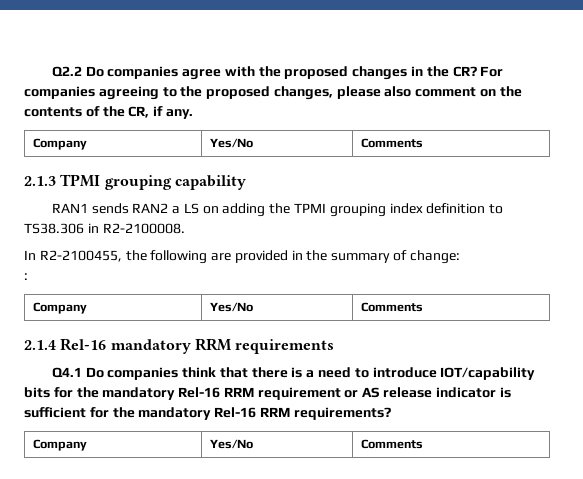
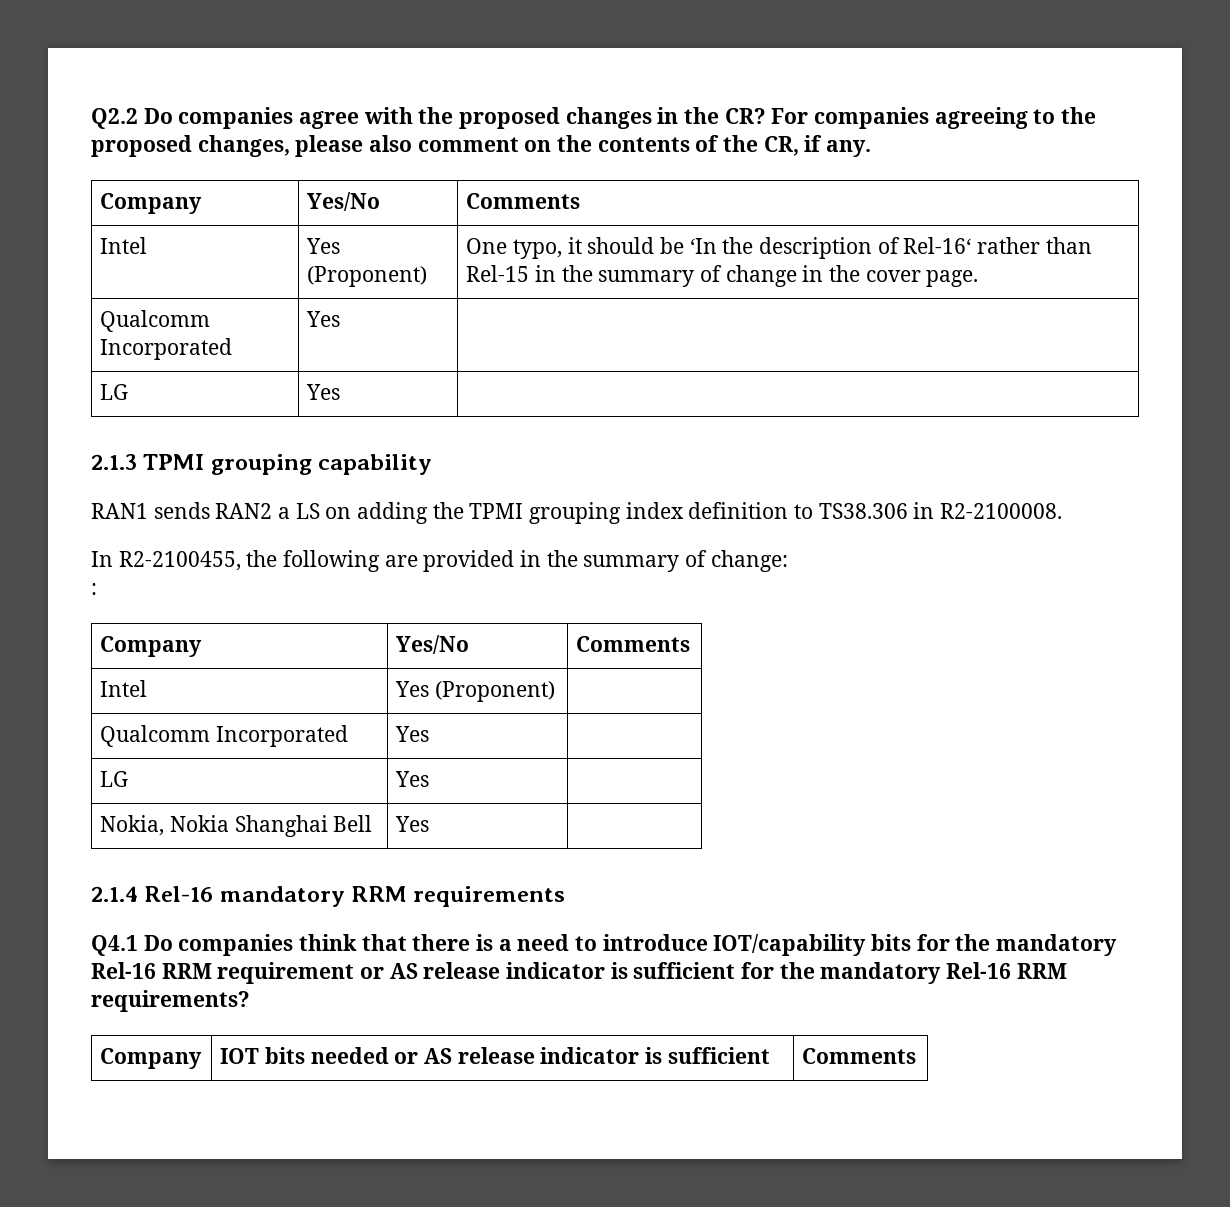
+ Intel | Yes (Proponent) | One typo, it should be ‘In the description of Rel-16‘ rather than Rel-15 in the summary of change in the cover page.
+ Qualcomm Incorporated | Yes |
+ LG | Yes |
  :
  Company | Yes/No | Comments
+ Intel | Yes (Proponent) |
+ Qualcomm Incorporated | Yes |
+ LG | Yes |
+ Nokia, Nokia Shanghai Bell | Yes |
  Q4.1 Do companies think that there is a need to introduce IOT/capability bits for the mandatory Rel-16 RRM requirement or AS release indicator is sufficient for the mandatory Rel-16 RRM requirements?
- Company | Yes/No | Comments
+ Company | IOT bits needed or AS release indicator is sufficient | Comments

